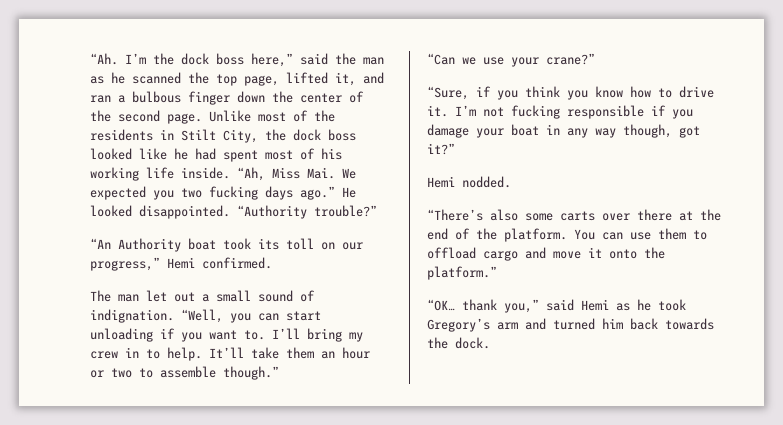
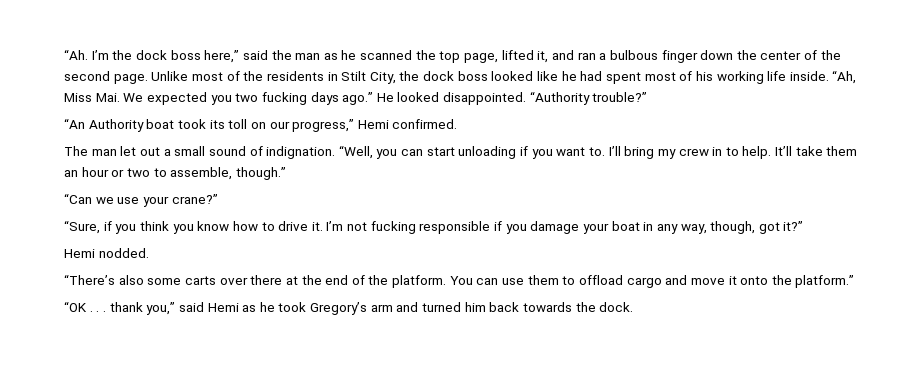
- It’ll take them an hour or two to assemble though.”
+ It’ll take them an hour or two to assemble, though.”
- I’m not fucking responsible if you damage your boat in any way though, got it?”
+ I’m not fucking responsible if you damage your boat in any way, though, got it?”
- “OK… thank you,” said Hemi as he took Gregory’s arm and turned him back towards the dock.
+ “OK . . . thank you,” said Hemi as he took Gregory’s arm and turned him back towards the dock.

